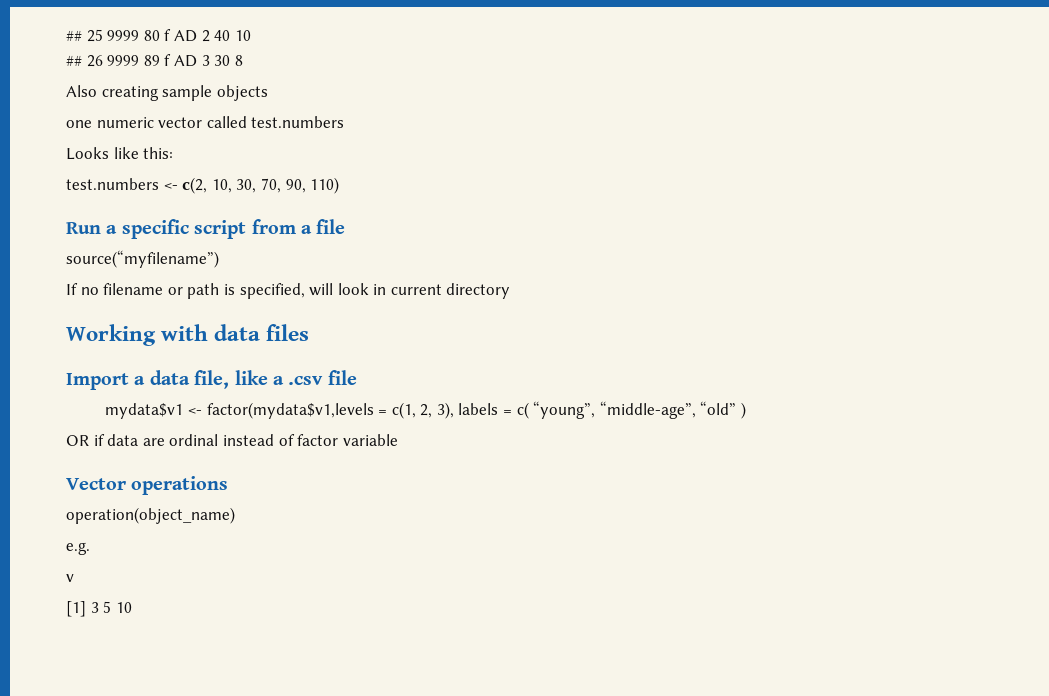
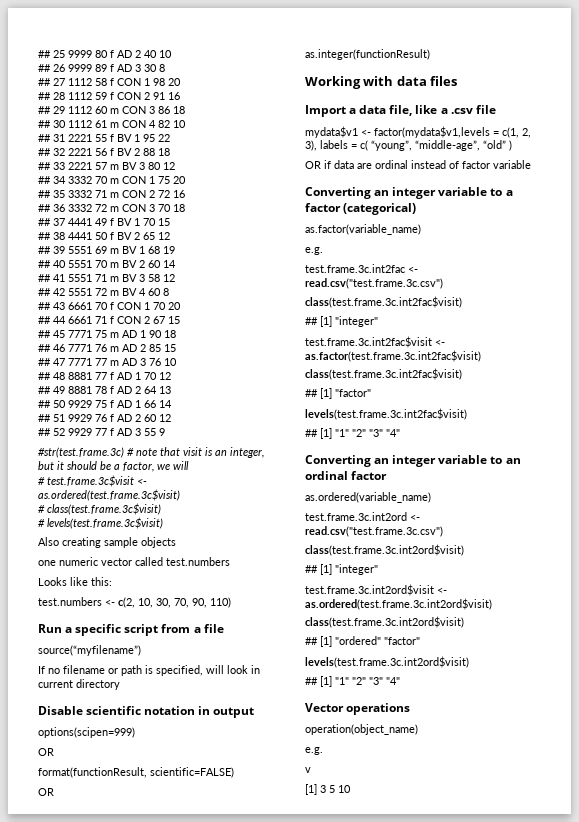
+ ## 27 1112 58 f CON 1 98 20
+ ## 28 1112 59 f CON 2 91 16
+ ## 29 1112 60 m CON 3 86 18
+ ## 30 1112 61 m CON 4 82 10
+ ## 31 2221 55 f BV 1 95 22
+ ## 32 2221 56 f BV 2 88 18
+ ## 33 2221 57 m BV 3 80 12
+ ## 34 3332 70 m CON 1 75 20
+ ## 35 3332 71 m CON 2 72 16
+ ## 36 3332 72 m CON 3 70 18
+ ## 37 4441 49 f BV 1 70 15
+ ## 38 4441 50 f BV 2 65 12
+ ## 39 5551 69 m BV 1 68 19
+ ## 40 5551 70 m BV 2 60 14
+ ## 41 5551 71 m BV 3 58 12
+ ## 42 5551 72 m BV 4 60 8
+ ## 43 6661 70 f CON 1 70 20
+ ## 44 6661 71 f CON 2 67 15
+ ## 45 7771 75 m AD 1 90 18
+ ## 46 7771 76 m AD 2 85 15
+ ## 47 7771 77 m AD 3 76 10
+ ## 48 8881 77 f AD 1 70 12
+ ## 49 8881 78 f AD 2 64 13
+ ## 50 9929 75 f AD 1 66 14
+ ## 51 9929 76 f AD 2 60 12
+ ## 52 9929 77 f AD 3 55 9
+ #str(test.frame.3c) # note that visit is an integer, but it should be a factor, we will
+ # test.frame.3c$visit <- as.ordered(test.frame.3c$visit)
+ # class(test.frame.3c$visit)
+ # levels(test.frame.3c$visit)
+ Disable scientific notation in output
+ options(scipen=999)
+ OR
+ format(functionResult, scientific=FALSE)
+ OR
+ as.integer(functionResult)
+ Converting an integer variable to a factor (categorical)
+ as.factor(variable_name)
+ e.g.
+ test.frame.3c.int2fac <- read.csv("test.frame.3c.csv")
+ class(test.frame.3c.int2fac$visit)
+ ## [1] "integer"
+ test.frame.3c.int2fac$visit <- as.factor(test.frame.3c.int2fac$visit)
+ class(test.frame.3c.int2fac$visit)
+ ## [1] "factor"
+ levels(test.frame.3c.int2fac$visit)
+ ## [1] "1" "2" "3" "4"
+ Converting an integer variable to an ordinal factor
+ as.ordered(variable_name)
+ test.frame.3c.int2ord <- read.csv("test.frame.3c.csv")
+ class(test.frame.3c.int2ord$visit)
+ ## [1] "integer"
+ test.frame.3c.int2ord$visit <- as.ordered(test.frame.3c.int2ord$visit)
+ class(test.frame.3c.int2ord$visit)
+ ## [1] "ordered" "factor"
+ levels(test.frame.3c.int2ord$visit)
+ ## [1] "1" "2" "3" "4"

